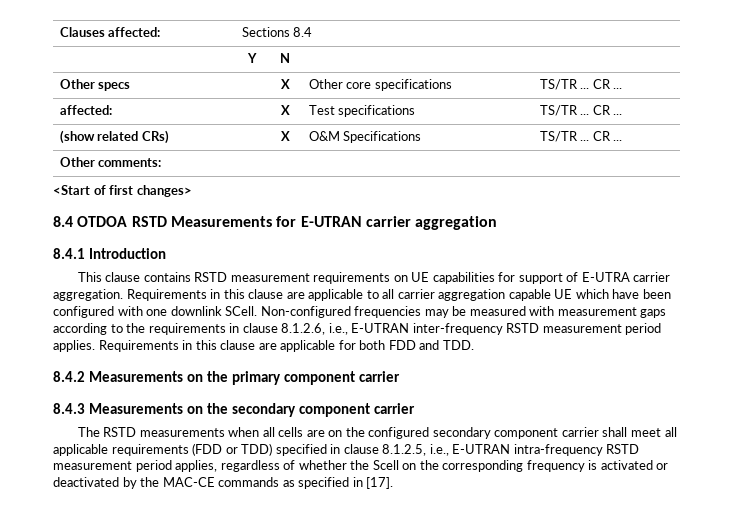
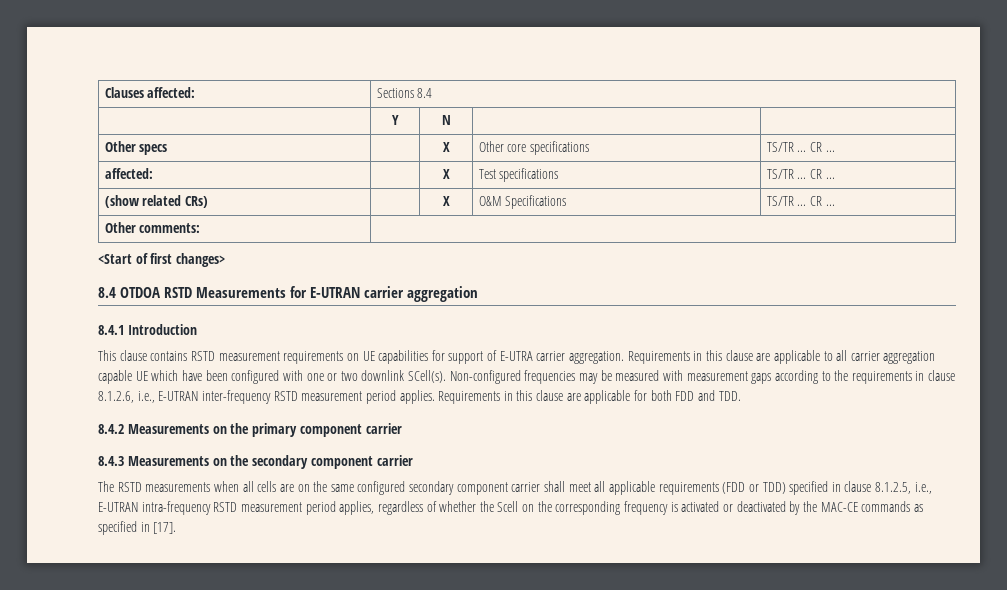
- Requirements in this clause are applicable to all carrier aggregation capable UE which have been configured with one downlink SCell.
+ Requirements in this clause are applicable to all carrier aggregation capable UE which have been configured with one or two downlink SCell(s).
- The RSTD measurements when all cells are on the configured secondary component carrier shall meet all applicable requirements (FDD or TDD) specified in clause 8.1.2.5, i.e., E-UTRAN intra-frequency RSTD measurement period applies, regardless of whether the Scell on the corresponding frequency is activated or deactivated by the MAC-CE commands as specified in [17].
+ The RSTD measurements when all cells are on the same configured secondary component carrier shall meet all applicable requirements (FDD or TDD) specified in clause 8.1.2.5, i.e., E-UTRAN intra-frequency RSTD measurement period applies, regardless of whether the Scell on the corresponding frequency is activated or deactivated by the MAC-CE commands as specified in [17].

